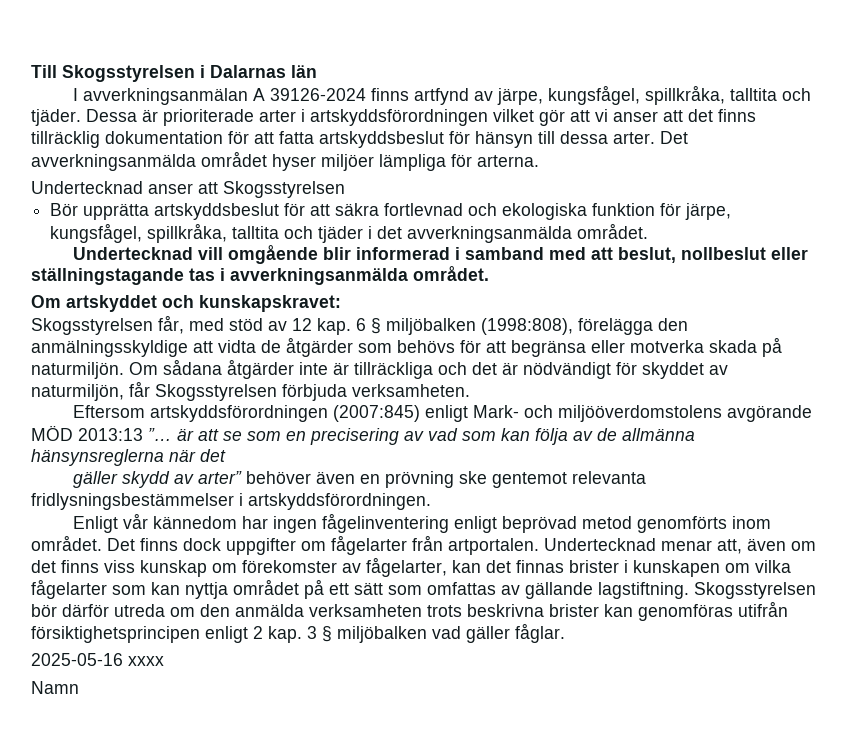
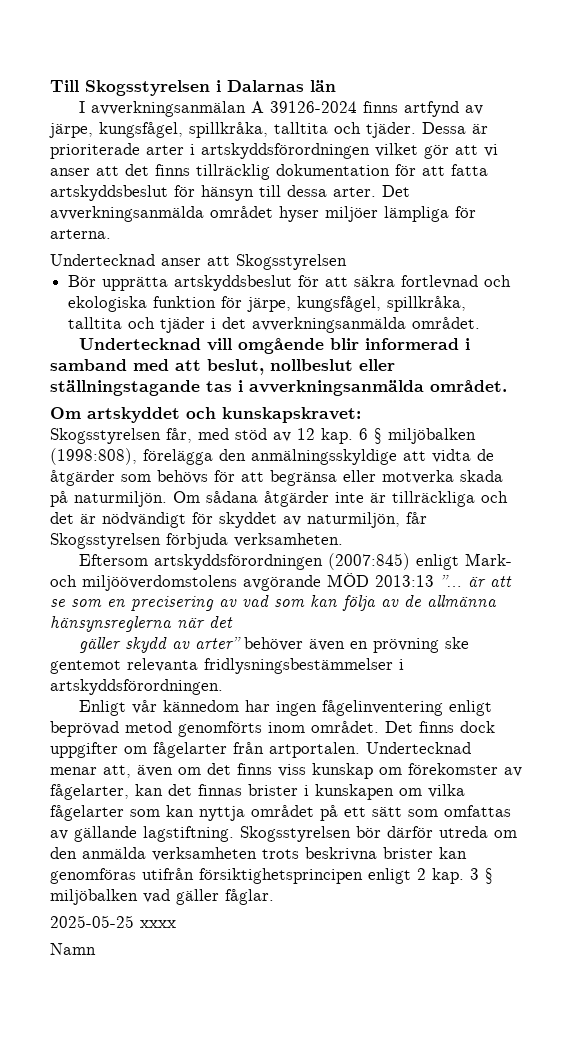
- 2025-05-16 xxxx
+ 2025-05-25 xxxx

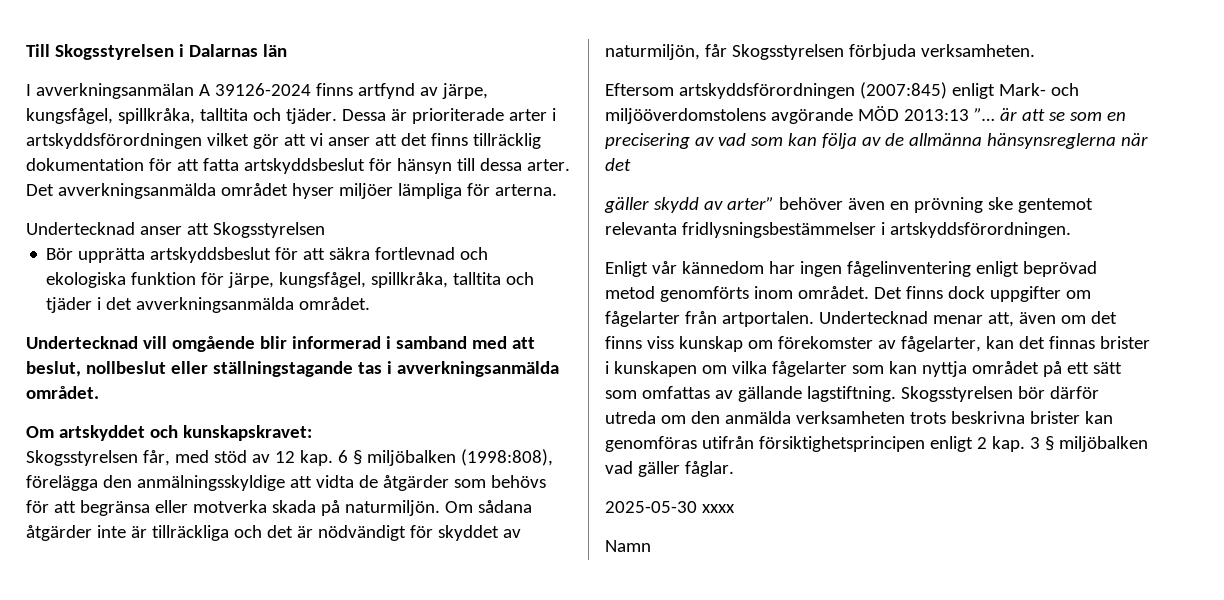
- 2025-05-25 xxxx
+ 2025-05-30 xxxx

